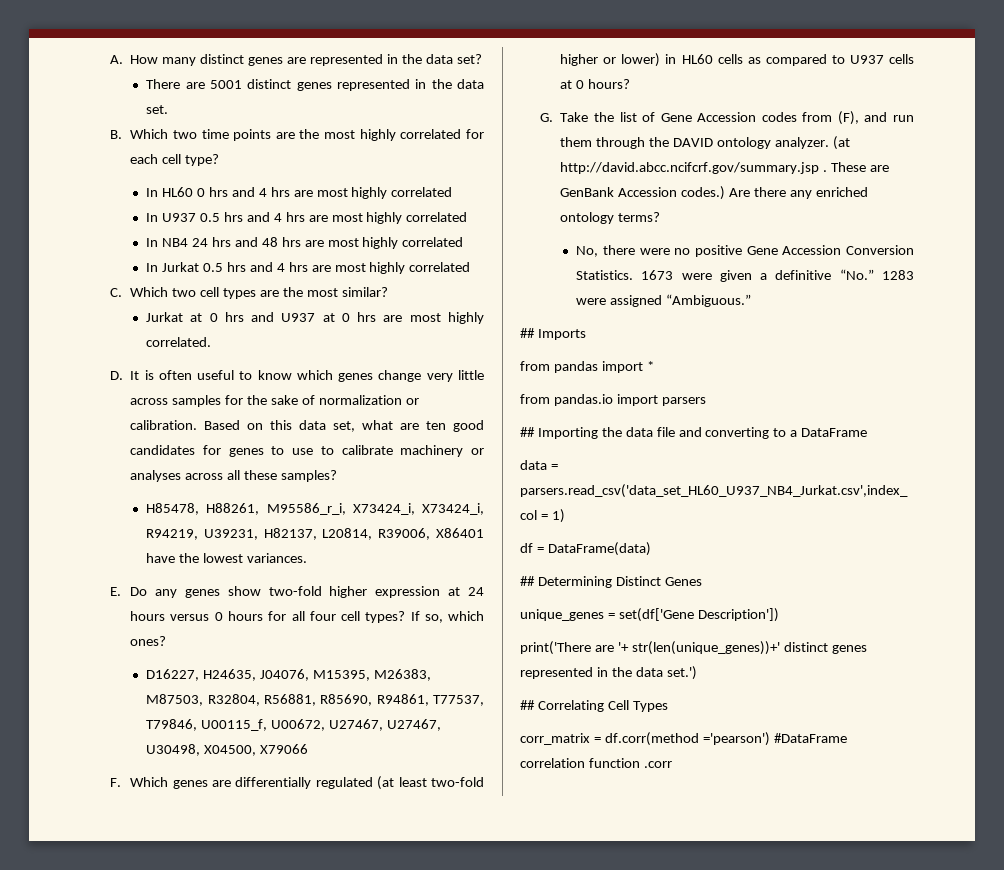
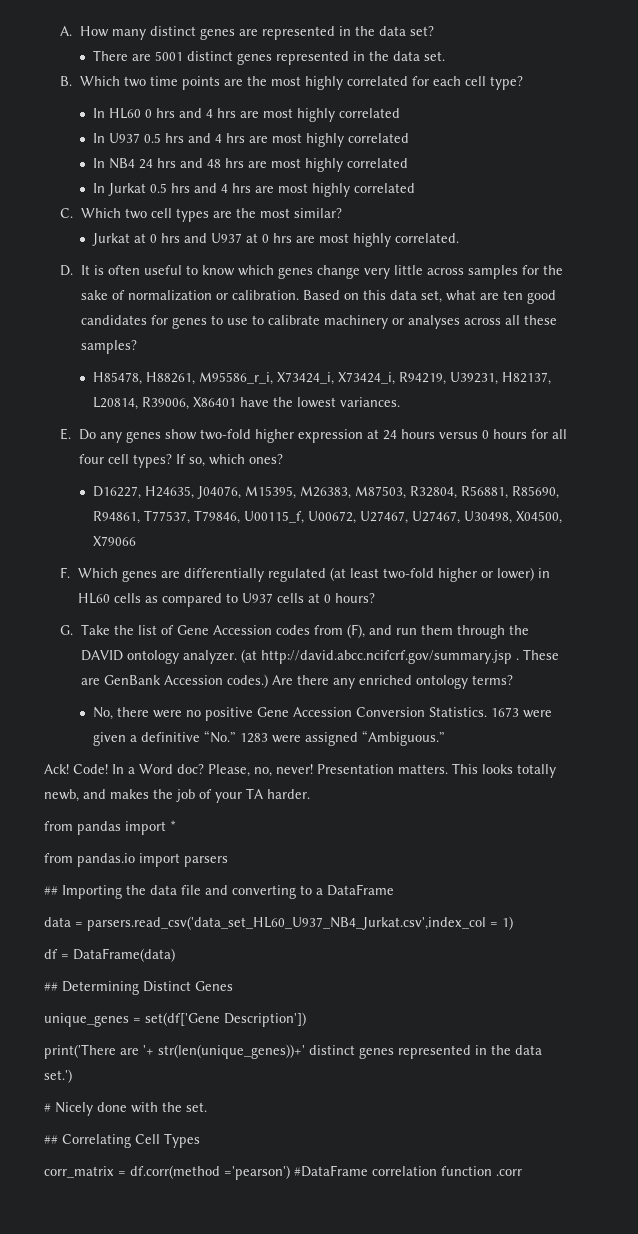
- ## Imports
+ Ack! Code! In a Word doc? Please, no, never! Presentation matters. This looks totally newb, and makes the job of your TA harder.
+ # Nicely done with the set.

